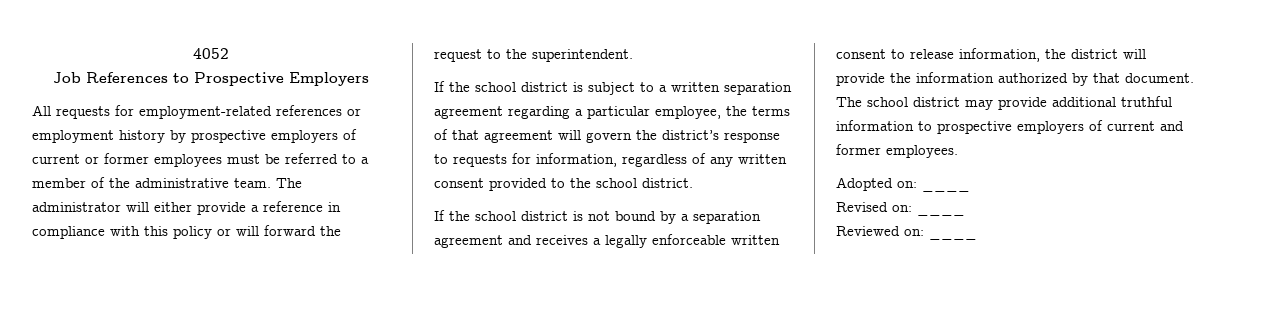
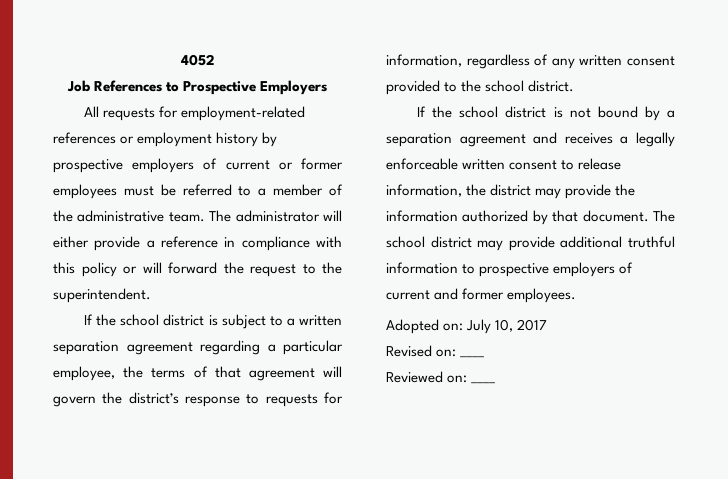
- If the school district is not bound by a separation agreement and receives a legally enforceable written consent to release information, the district will provide the information authorized by that document.
+ If the school district is not bound by a separation agreement and receives a legally enforceable written consent to release information, the district may provide the information authorized by that document.
- Adopted on: ____
+ Adopted on: July 10, 2017

